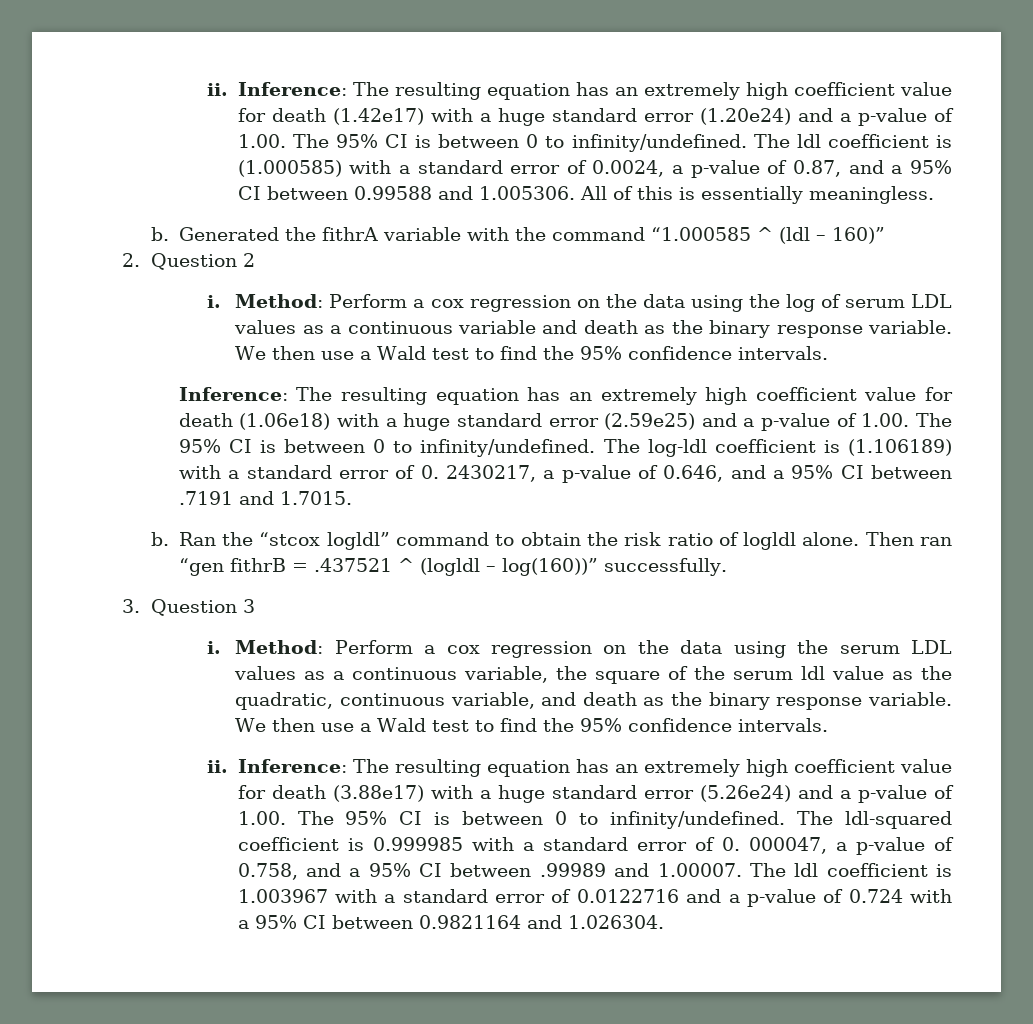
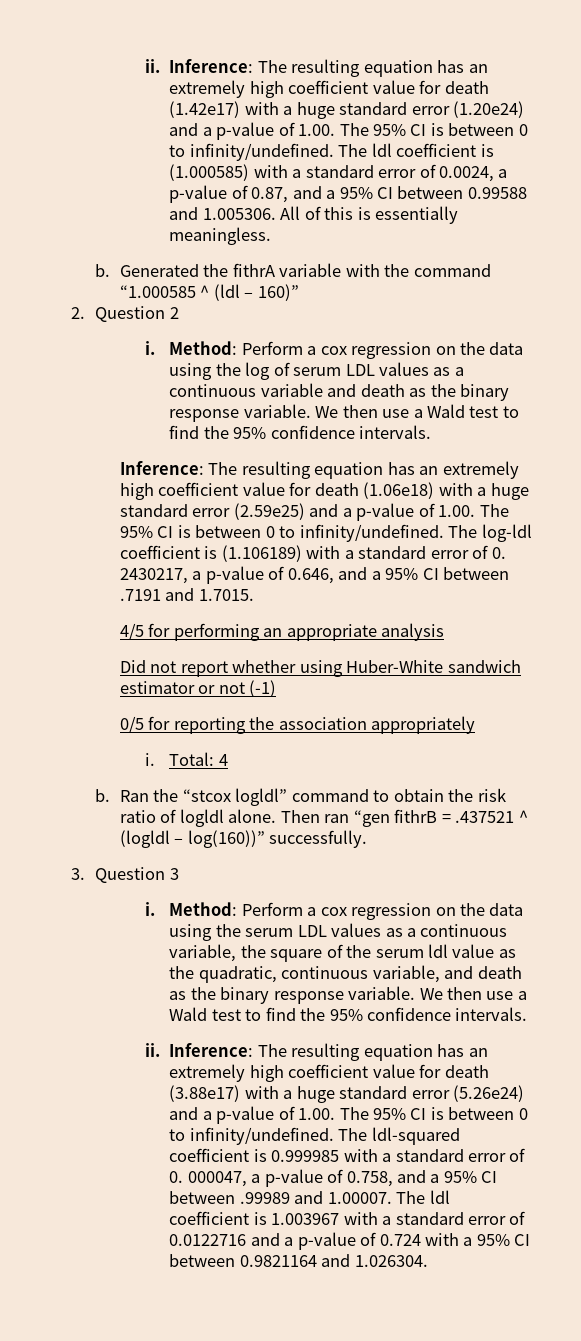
+ 4/5 for performing an appropriate analysis
+ Did not report whether using Huber-White sandwich estimator or not (-1)
+ 0/5 for reporting the association appropriately
+ i. Total: 4

